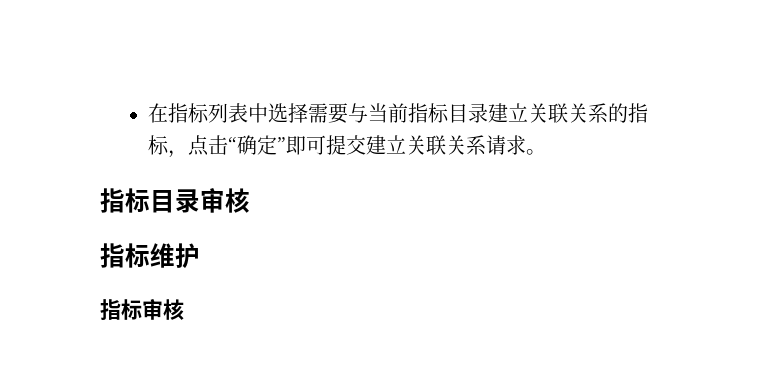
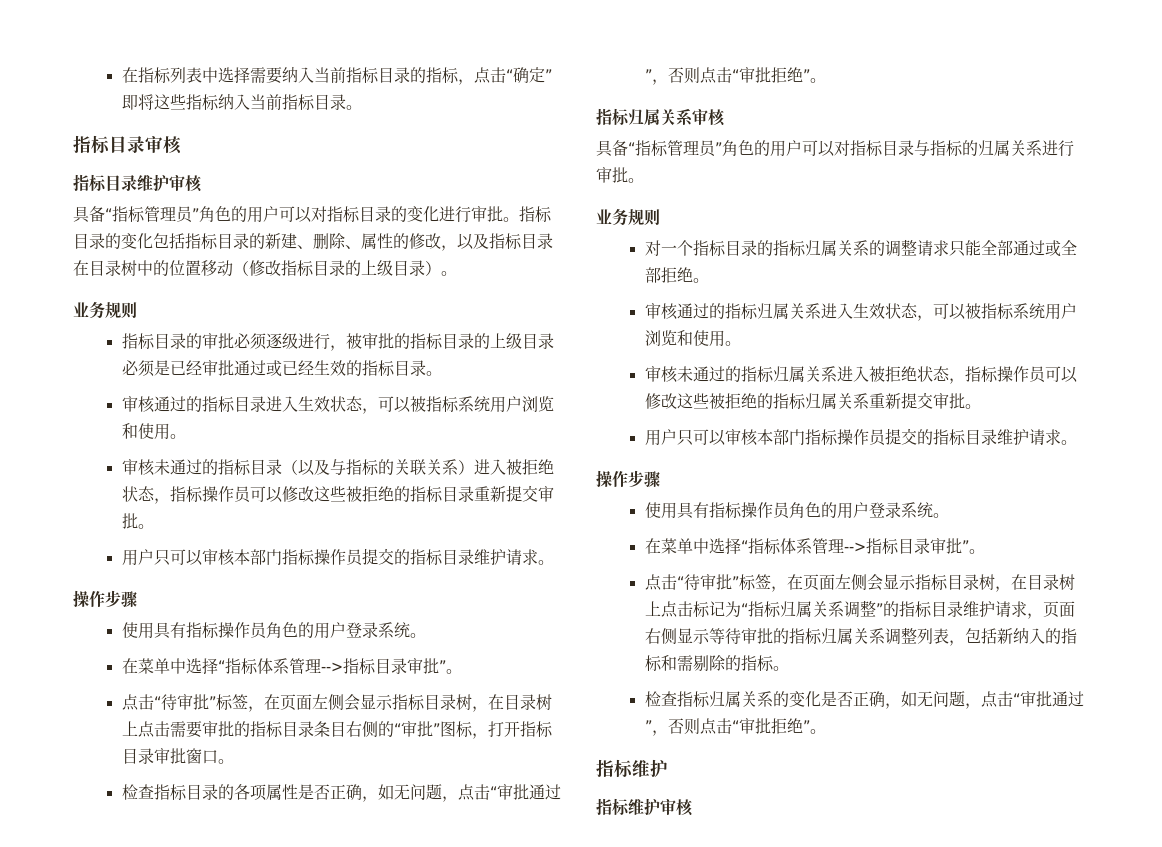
- 在指标列表中选择需要与当前指标目录建立关联关系的指标，点击“确定”即可提交建立关联关系请求。
+ 在指标列表中选择需要纳入当前指标目录的指标，点击“确定”即将这些指标纳入当前指标目录。
  指标目录审核
+ 指标目录维护审核
+ 具备“指标管理员”角色的用户可以对指标目录的变化进行审批。指标目录的变化包括指标目录的新建、删除、属性的修改，以及指标目录在目录树中的位置移动（修改指标目录的上级目录）。
+ 业务规则
+ 指标目录的审批必须逐级进行，被审批的指标目录的上级目录必须是已经审批通过或已经生效的指标目录。
+ 审核通过的指标目录进入生效状态，可以被指标系统用户浏览和使用。
+ 审核未通过的指标目录（以及与指标的关联关系）进入被拒绝状态，指标操作员可以修改这些被拒绝的指标目录重新提交审批。
+ 用户只可以审核本部门指标操作员提交的指标目录维护请求。
+ 操作步骤
+ 使用具有指标操作员角色的用户登录系统。
+ 在菜单中选择“指标体系管理-->指标目录审批”。
+ 点击“待审批”标签，在页面左侧会显示指标目录树，在目录树上点击需要审批的指标目录条目右侧的“审批”图标，打开指标目录审批窗口。
+ 检查指标目录的各项属性是否正确，如无问题，点击“审批通过”，否则点击“审批拒绝”。
+ 指标归属关系审核
+ 具备“指标管理员”角色的用户可以对指标目录与指标的归属关系进行审批。
+ 业务规则
+ 对一个指标目录的指标归属关系的调整请求只能全部通过或全部拒绝。
+ 审核通过的指标归属关系进入生效状态，可以被指标系统用户浏览和使用。
+ 审核未通过的指标归属关系进入被拒绝状态，指标操作员可以修改这些被拒绝的指标归属关系重新提交审批。
+ 用户只可以审核本部门指标操作员提交的指标目录维护请求。
+ 操作步骤
+ 使用具有指标操作员角色的用户登录系统。
+ 在菜单中选择“指标体系管理-->指标目录审批”。
+ 点击“待审批”标签，在页面左侧会显示指标目录树，在目录树上点击标记为“指标归属关系调整”的指标目录维护请求，页面右侧显示等待审批的指标归属关系调整列表，包括新纳入的指标和需剔除的指标。
+ 检查指标归属关系的变化是否正确，如无问题，点击“审批通过”，否则点击“审批拒绝”。
- 指标审核
+ 指标维护审核

